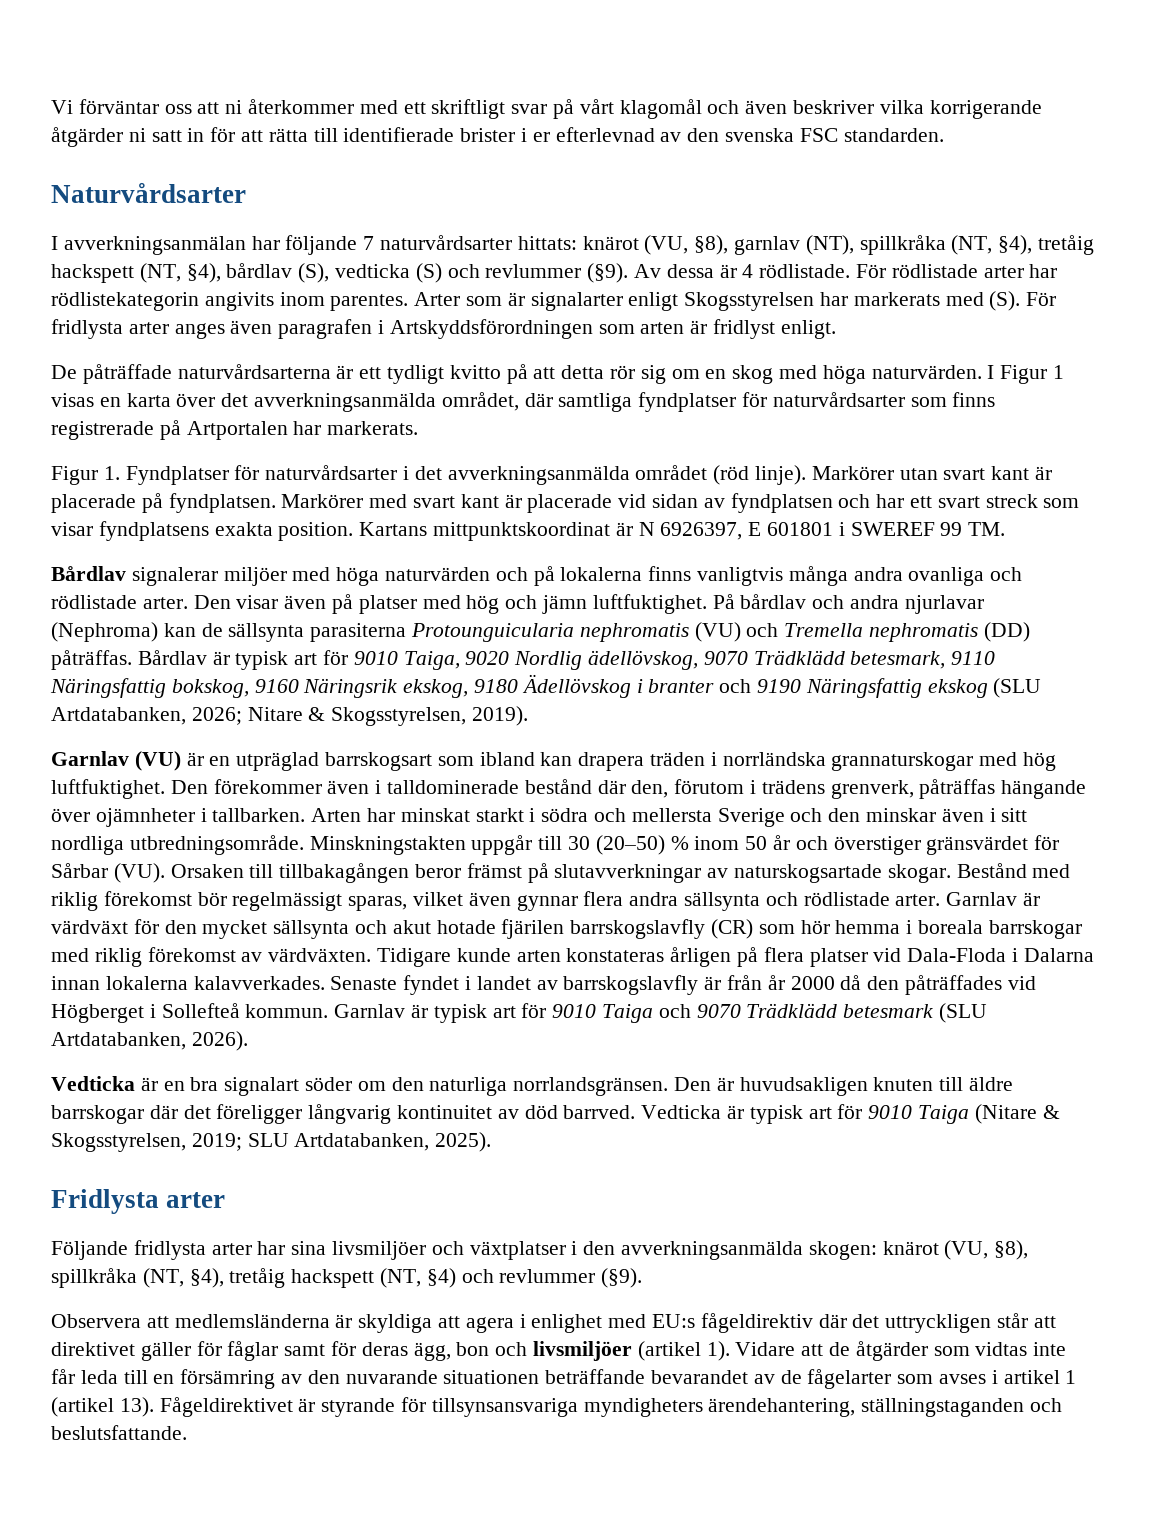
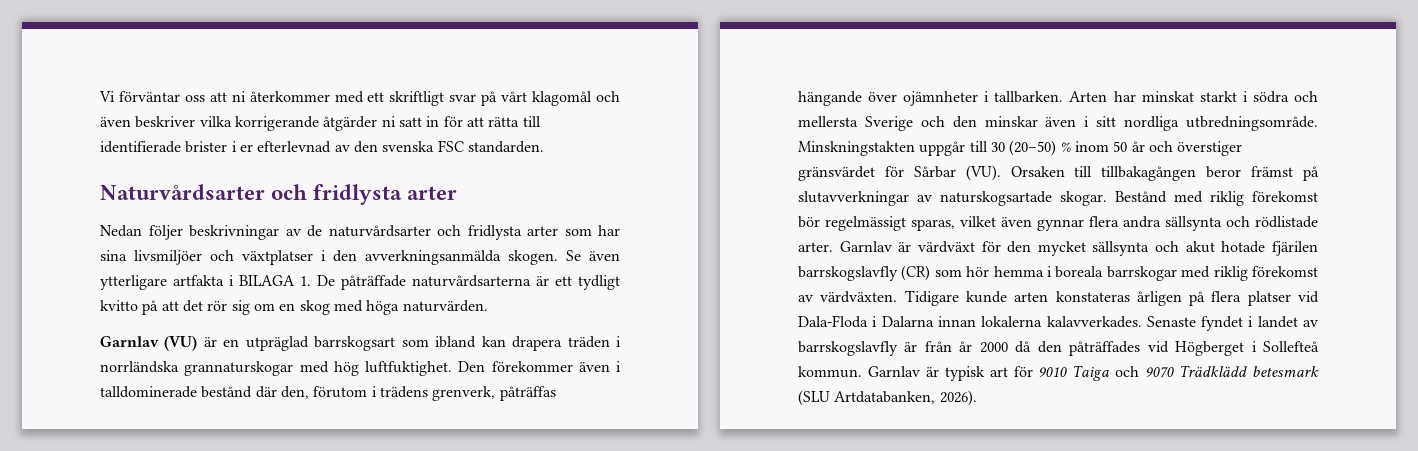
- Naturvårdsarter
- I avverkningsanmälan har följande 7 naturvårdsarter hittats: knärot (VU, §8), garnlav (NT), spillkråka (NT, §4), tretåig hackspett (NT, §4), bårdlav (S), vedticka (S) och revlummer (§9). Av dessa är 4 rödlistade. För rödlistade arter har rödlistekategorin angivits inom parentes. Arter som är signalarter enligt Skogsstyrelsen har markerats med (S). För fridlysta arter anges även paragrafen i Artskyddsförordningen som arten är fridlyst enligt.
- De påträffade naturvårdsarterna är ett tydligt kvitto på att detta rör sig om en skog med höga naturvärden. I Figur 1 visas en karta över det avverkningsanmälda området, där samtliga fyndplatser för naturvårdsarter som finns registrerade på Artportalen har markerats.
- Figur 1. Fyndplatser för naturvårdsarter i det avverkningsanmälda området (röd linje). Markörer utan svart kant är placerade på fyndplatsen. Markörer med svart kant är placerade vid sidan av fyndplatsen och har ett svart streck som visar fyndplatsens exakta position. Kartans mittpunktskoordinat är N 6926397, E 601801 i SWEREF 99 TM.
- Bårdlav signalerar miljöer med höga naturvärden och på lokalerna finns vanligtvis många andra ovanliga och rödlistade arter. Den visar även på platser med hög och jämn luftfuktighet. På bårdlav och andra njurlavar (Nephroma) kan de sällsynta parasiterna Protounguicularia nephromatis (VU) och Tremella nephromatis (DD) påträffas. Bårdlav är typisk art för 9010 Taiga, 9020 Nordlig ädellövskog, 9070 Trädklädd betesmark, 9110 Näringsfattig bokskog, 9160 Näringsrik ekskog, 9180 Ädellövskog i branter och 9190 Näringsfattig ekskog (SLU Artdatabanken, 2026; Nitare & Skogsstyrelsen, 2019).
+ Naturvårdsarter och fridlysta arter
+ Nedan följer beskrivningar av de naturvårdsarter och fridlysta arter som har sina livsmiljöer och växtplatser i den avverkningsanmälda skogen. Se även ytterligare artfakta i BILAGA 1. De påträffade naturvårdsarterna är ett tydligt kvitto på att det rör sig om en skog med höga naturvärden.
- Vedticka är en bra signalart söder om den naturliga norrlandsgränsen. Den är huvudsakligen knuten till äldre barrskogar där det föreligger långvarig kontinuitet av död barrved. Vedticka är typisk art för 9010 Taiga (Nitare & Skogsstyrelsen, 2019; SLU Artdatabanken, 2025).
- Fridlysta arter
- Följande fridlysta arter har sina livsmiljöer och växtplatser i den avverkningsanmälda skogen: knärot (VU, §8), spillkråka (NT, §4), tretåig hackspett (NT, §4) och revlummer (§9).
- Observera att medlemsländerna är skyldiga att agera i enlighet med EU:s fågeldirektiv där det uttryckligen står att direktivet gäller för fåglar samt för deras ägg, bon och livsmiljöer (artikel 1). Vidare att de åtgärder som vidtas inte får leda till en försämring av den nuvarande situationen beträffande bevarandet av de fågelarter som avses i artikel 1 (artikel 13). Fågeldirektivet är styrande för tillsynsansvariga myndigheters ärendehantering, ställningstaganden och beslutsfattande.

